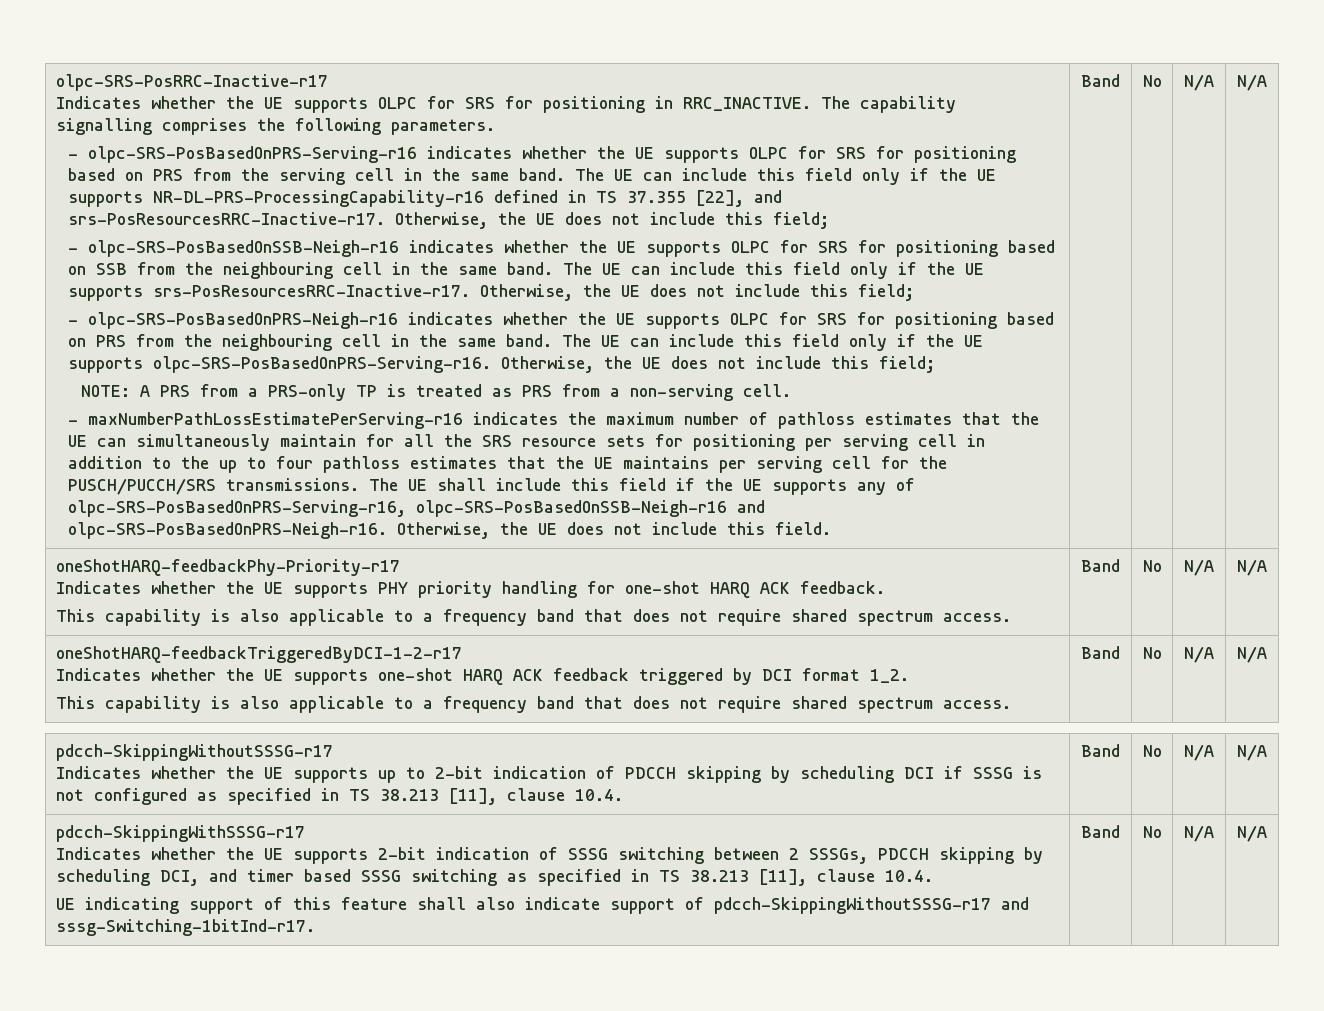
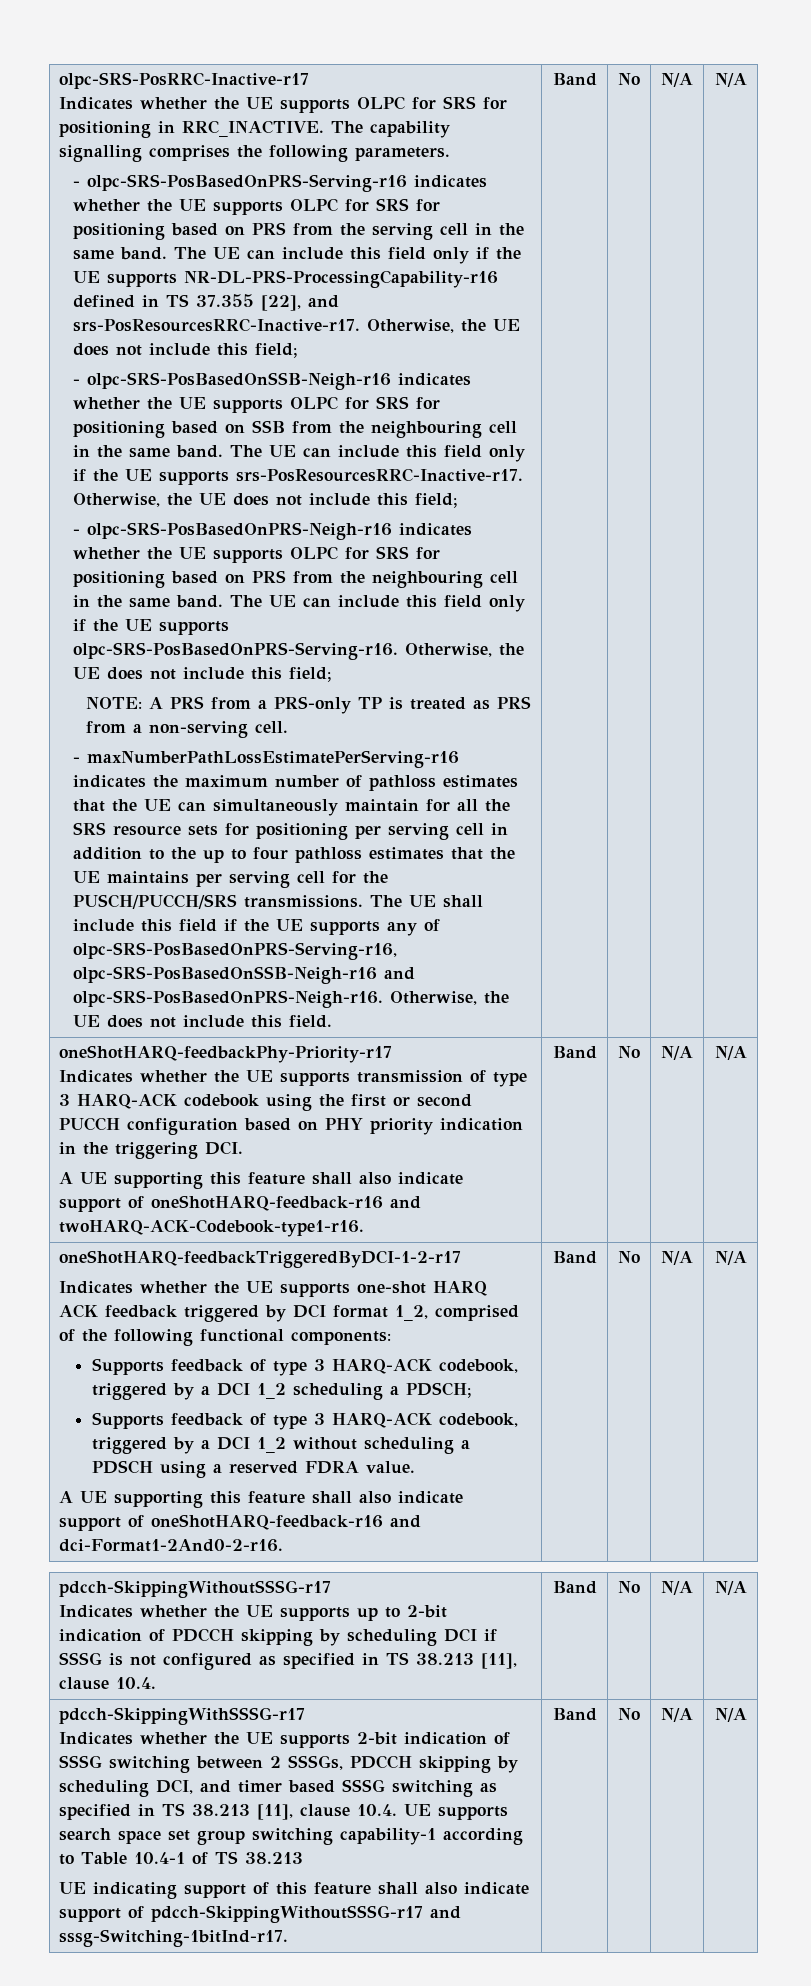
- Indicates whether the UE supports PHY priority handling for one-shot HARQ ACK feedback.
- This capability is also applicable to a frequency band that does not require shared spectrum access.
+ Indicates whether the UE supports transmission of type 3 HARQ-ACK codebook using the first or second PUCCH configuration based on PHY priority indication in the triggering DCI.
+ A UE supporting this feature shall also indicate support of oneShotHARQ-feedback-r16 and twoHARQ-ACK-Codebook-type1-r16.
- Indicates whether the UE supports one-shot HARQ ACK feedback triggered by DCI format 1_2.
- This capability is also applicable to a frequency band that does not require shared spectrum access.
+ Indicates whether the UE supports one-shot HARQ ACK feedback triggered by DCI format 1_2, comprised of the following functional components:
+ Supports feedback of type 3 HARQ-ACK codebook, triggered by a DCI 1_2 scheduling a PDSCH;
+ Supports feedback of type 3 HARQ-ACK codebook, triggered by a DCI 1_2 without scheduling a PDSCH using a reserved FDRA value.
+ A UE supporting this feature shall also indicate support of oneShotHARQ-feedback-r16 and dci-Format1-2And0-2-r16.
- Indicates whether the UE supports 2-bit indication of SSSG switching between 2 SSSGs, PDCCH skipping by scheduling DCI, and timer based SSSG switching as specified in TS 38.213 [11], clause 10.4.
+ Indicates whether the UE supports 2-bit indication of SSSG switching between 2 SSSGs, PDCCH skipping by scheduling DCI, and timer based SSSG switching as specified in TS 38.213 [11], clause 10.4. UE supports search space set group switching capability-1 according to Table 10.4-1 of TS 38.213

